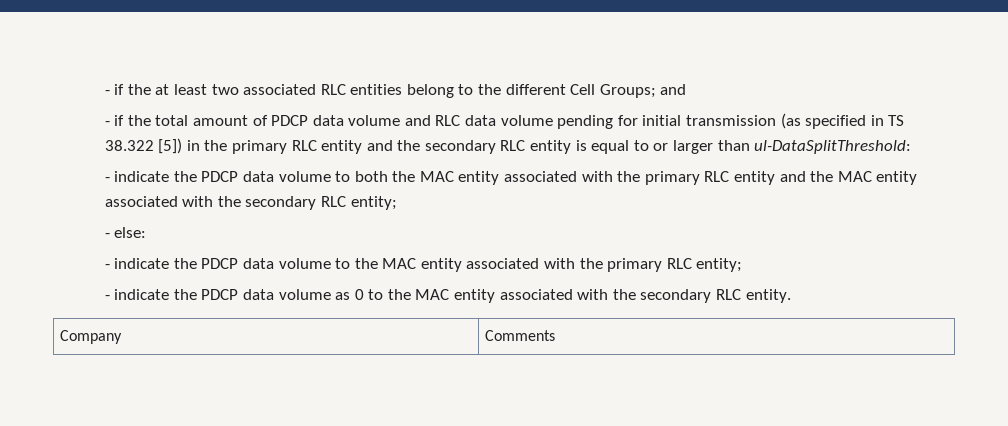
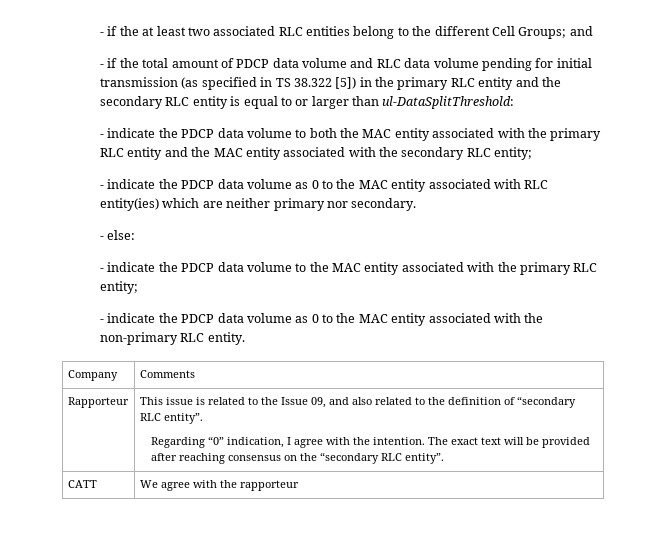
+ - indicate the PDCP data volume as 0 to the MAC entity associated with RLC entity(ies) which are neither primary nor secondary.
- - indicate the PDCP data volume as 0 to the MAC entity associated with the secondary RLC entity.
+ - indicate the PDCP data volume as 0 to the MAC entity associated with the non-primary RLC entity.
+ Rapporteur | This issue is related to the Issue 09, and also related to the definition of “secondary RLC entity”.
+ Regarding “0” indication, I agree with the intention. The exact text will be provided after reaching consensus on the “secondary RLC entity”.
+ CATT | We agree with the rapporteur

